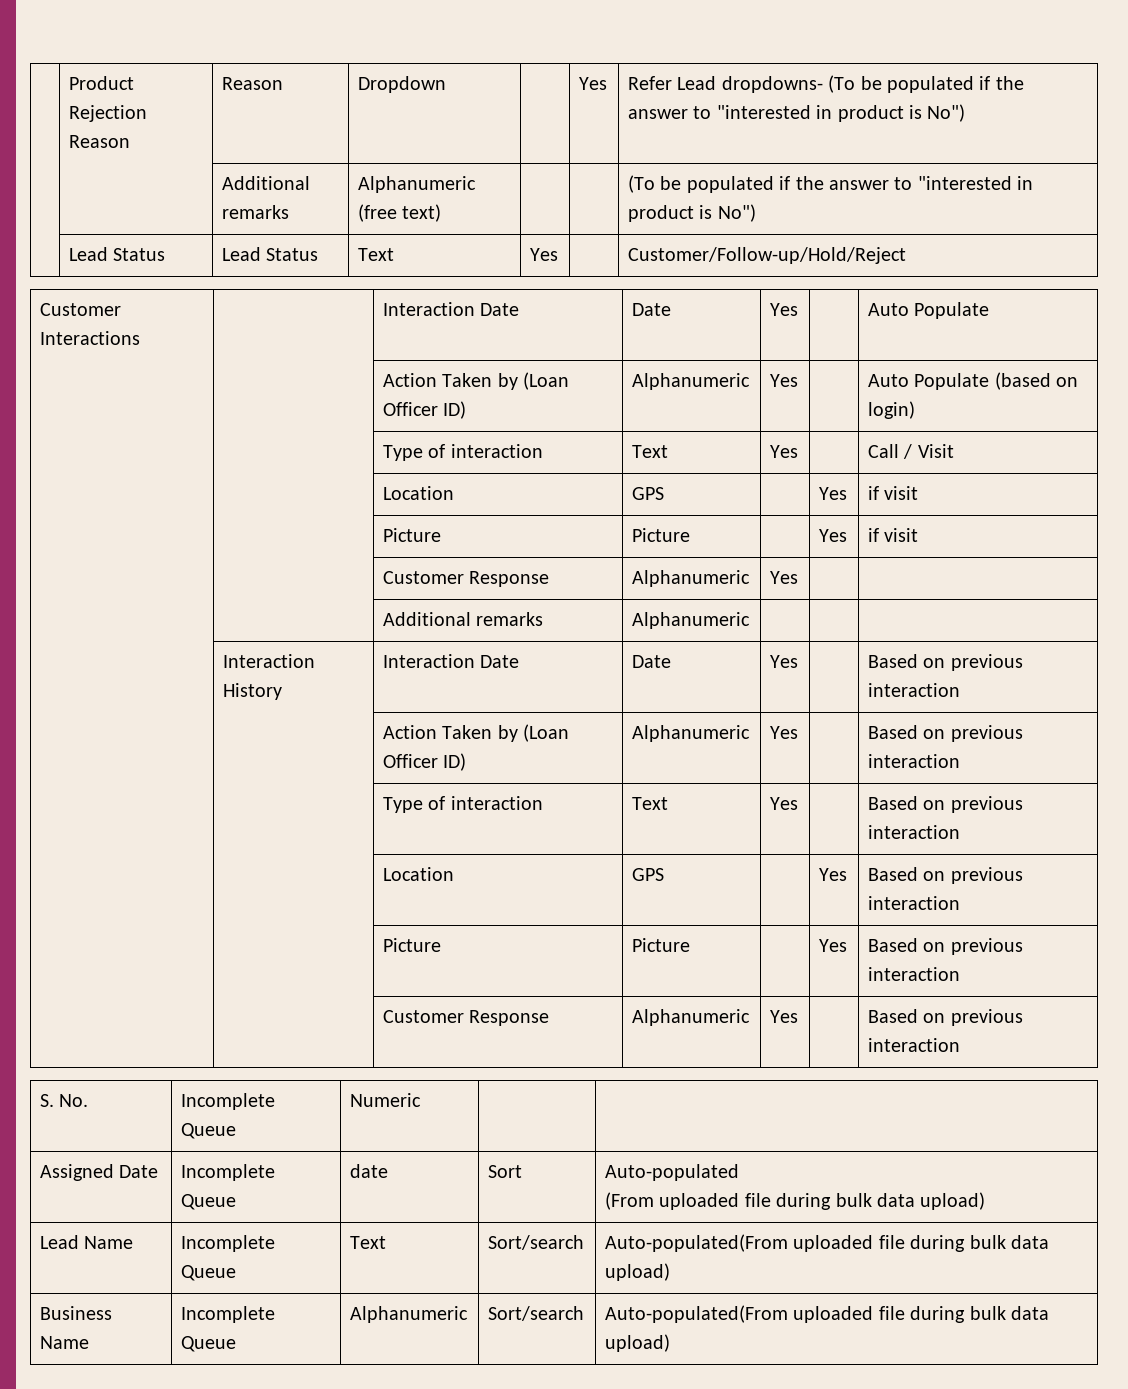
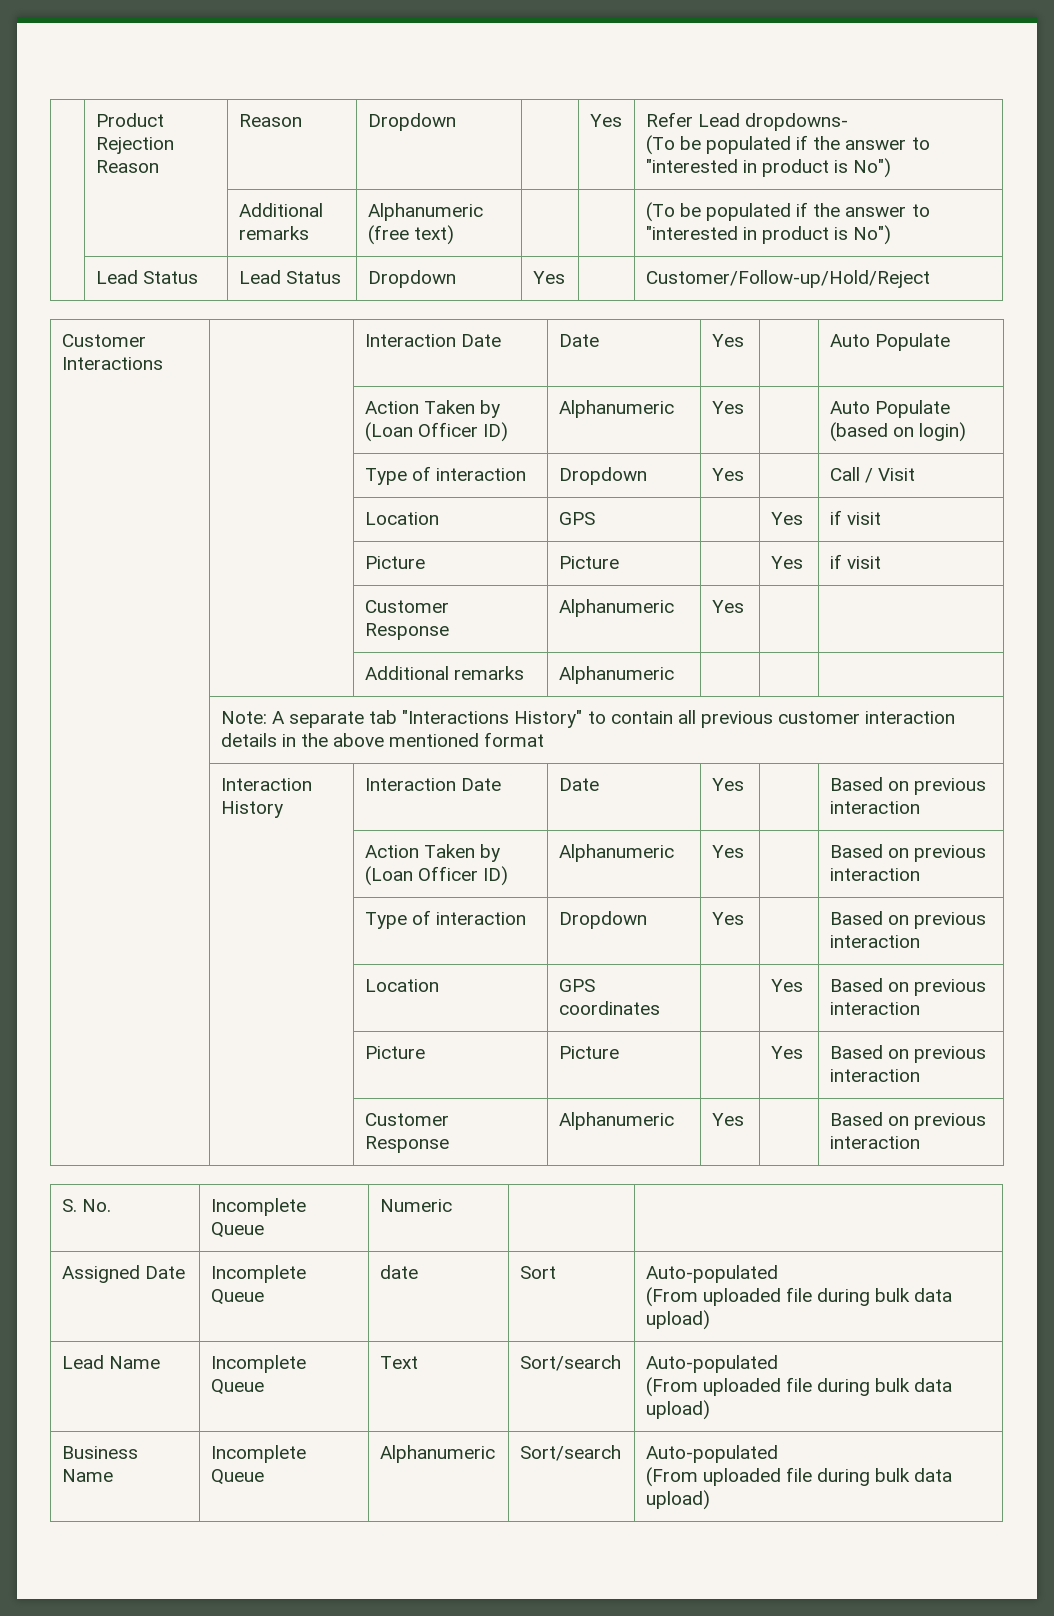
- | Product Rejection Reason | Reason | Dropdown | | Yes | Refer Lead dropdowns- (To be populated if the answer to "interested in product is No")
+ | Product Rejection Reason | Reason | Dropdown | | Yes | Refer Lead dropdowns-
+ (To be populated if the answer to "interested in product is No")
- | Lead Status | Lead Status | Text | Yes | | Customer/Follow-up/Hold/Reject
+ | Lead Status | Lead Status | Dropdown | Yes | | Customer/Follow-up/Hold/Reject
- | | Type of interaction | Text | Yes | | Call / Visit
+ | | Type of interaction | Dropdown | Yes | | Call / Visit
+ | Note: A separate tab "Interactions History" to contain all previous customer interaction details in the above mentioned format
- | | Type of interaction | Text | Yes | | Based on previous interaction
+ | | Type of interaction | Dropdown | Yes | | Based on previous interaction
- | | Location | GPS | | Yes | Based on previous interaction
+ | | Location | GPS coordinates | | Yes | Based on previous interaction
- Lead Name | Incomplete Queue | Text | Sort/search | Auto-populated(From uploaded file during bulk data upload)
+ Lead Name | Incomplete Queue | Text | Sort/search | Auto-populated
+ (From uploaded file during bulk data upload)
- Business Name | Incomplete Queue | Alphanumeric | Sort/search | Auto-populated(From uploaded file during bulk data upload)
+ Business Name | Incomplete Queue | Alphanumeric | Sort/search | Auto-populated
+ (From uploaded file during bulk data upload)

